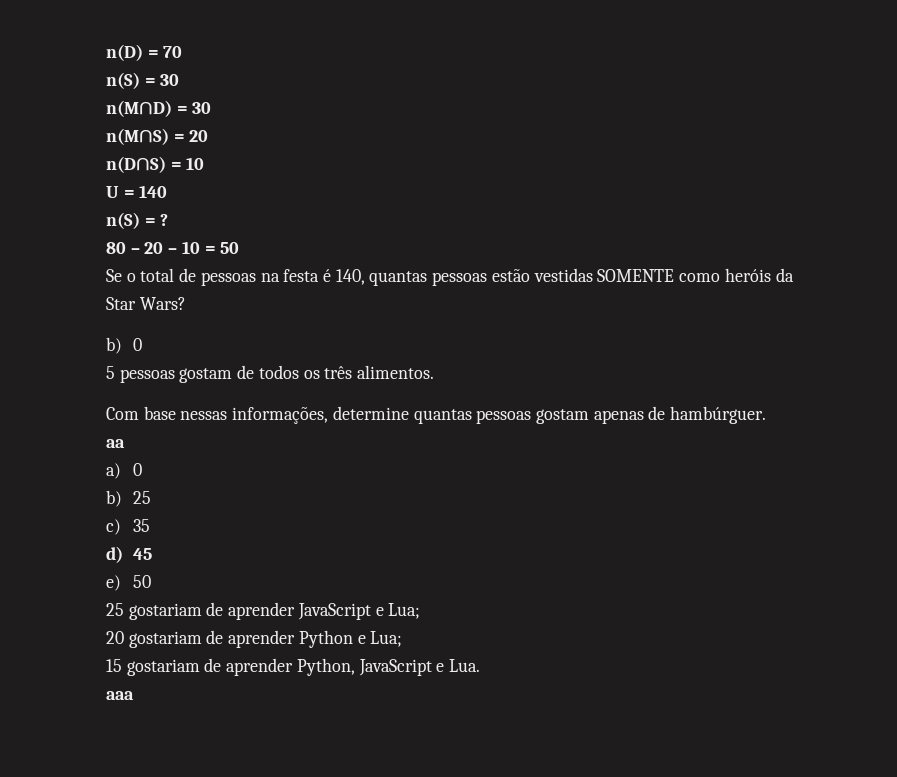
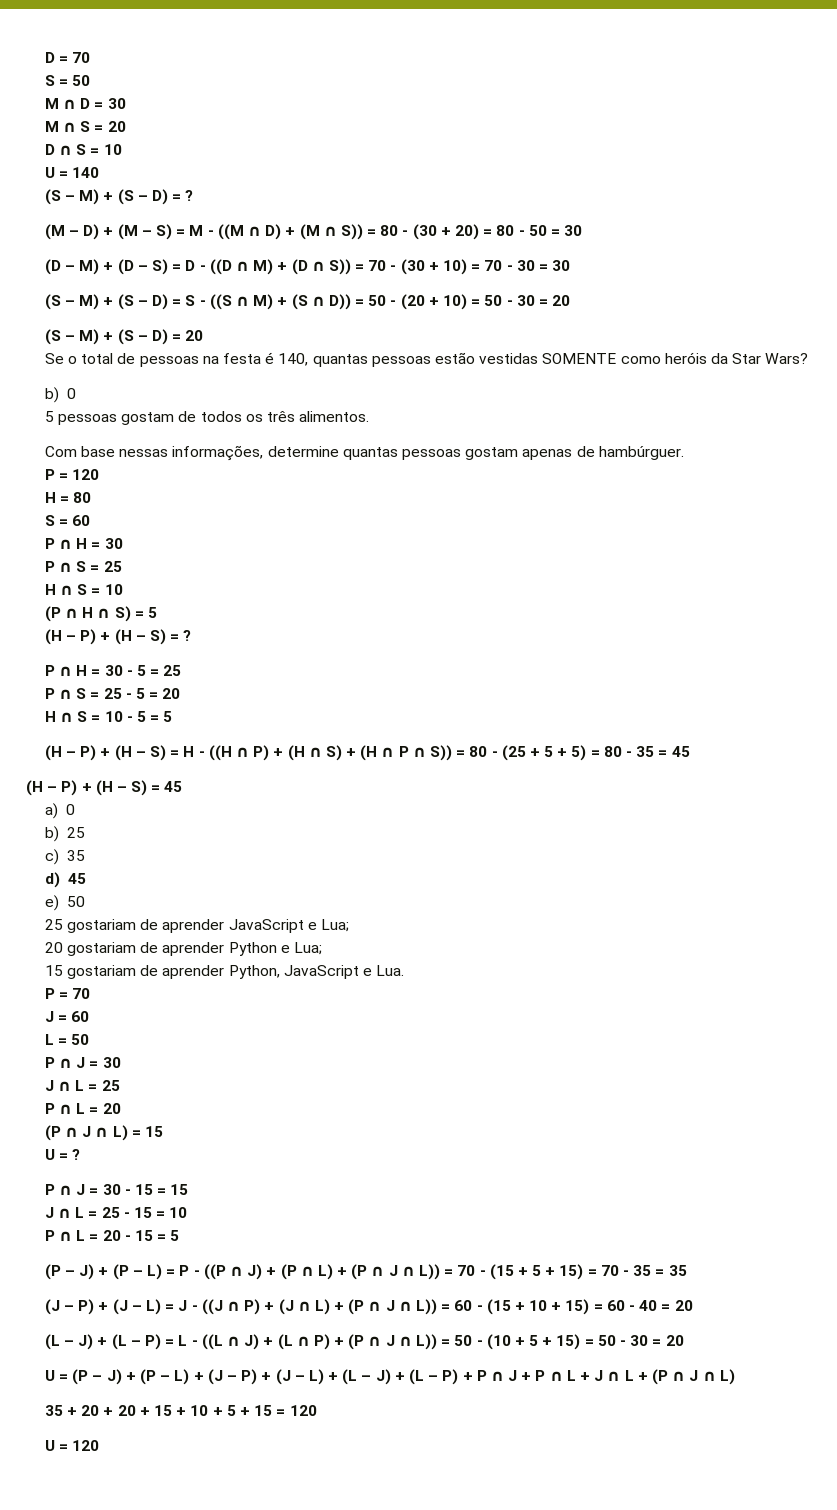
- n(D) = 70
- n(S) = 30
- n(M∩D) = 30
- n(M∩S) = 20
- n(D∩S) = 10
+ D = 70
+ S = 50
+ M ∩ D = 30
+ M ∩ S = 20
+ D ∩ S = 10
- n(S) = ?
- 80 – 20 – 10 = 50
+ (S – M) + (S – D) = ?
+ (M – D) + (M – S) = M - ((M ∩ D) + (M ∩ S)) = 80 - (30 + 20) = 80 - 50 = 30
+ (D – M) + (D – S) = D - ((D ∩ M) + (D ∩ S)) = 70 - (30 + 10) = 70 - 30 = 30
+ (S – M) + (S – D) = S - ((S ∩ M) + (S ∩ D)) = 50 - (20 + 10) = 50 - 30 = 20
+ (S – M) + (S – D) = 20
- aa
+ P = 120
+ H = 80
+ S = 60
+ P ∩ H = 30
+ P ∩ S = 25
+ H ∩ S = 10
+ (P ∩ H ∩ S) = 5
+ (H – P) + (H – S) = ?
+ P ∩ H = 30 - 5 = 25
+ P ∩ S = 25 - 5 = 20
+ H ∩ S = 10 - 5 = 5
+ (H – P) + (H – S) = H - ((H ∩ P) + (H ∩ S) + (H ∩ P ∩ S)) = 80 - (25 + 5 + 5) = 80 - 35 = 45
+ (H – P) + (H – S) = 45
- aaa
+ P = 70
+ J = 60
+ L = 50
+ P ∩ J = 30
+ J ∩ L = 25
+ P ∩ L = 20
+ (P ∩ J ∩ L) = 15
+ U = ?
+ P ∩ J = 30 - 15 = 15
+ J ∩ L = 25 - 15 = 10
+ P ∩ L = 20 - 15 = 5
+ (P – J) + (P – L) = P - ((P ∩ J) + (P ∩ L) + (P ∩ J ∩ L)) = 70 - (15 + 5 + 15) = 70 - 35 = 35
+ (J – P) + (J – L) = J - ((J ∩ P) + (J ∩ L) + (P ∩ J ∩ L)) = 60 - (15 + 10 + 15) = 60 - 40 = 20
+ (L – J) + (L – P) = L - ((L ∩ J) + (L ∩ P) + (P ∩ J ∩ L)) = 50 - (10 + 5 + 15) = 50 - 30 = 20
+ U = (P – J) + (P – L) + (J – P) + (J – L) + (L – J) + (L – P) + P ∩ J + P ∩ L + J ∩ L + (P ∩ J ∩ L)
+ 35 + 20 + 20 + 15 + 10 + 5 + 15 = 120
+ U = 120

